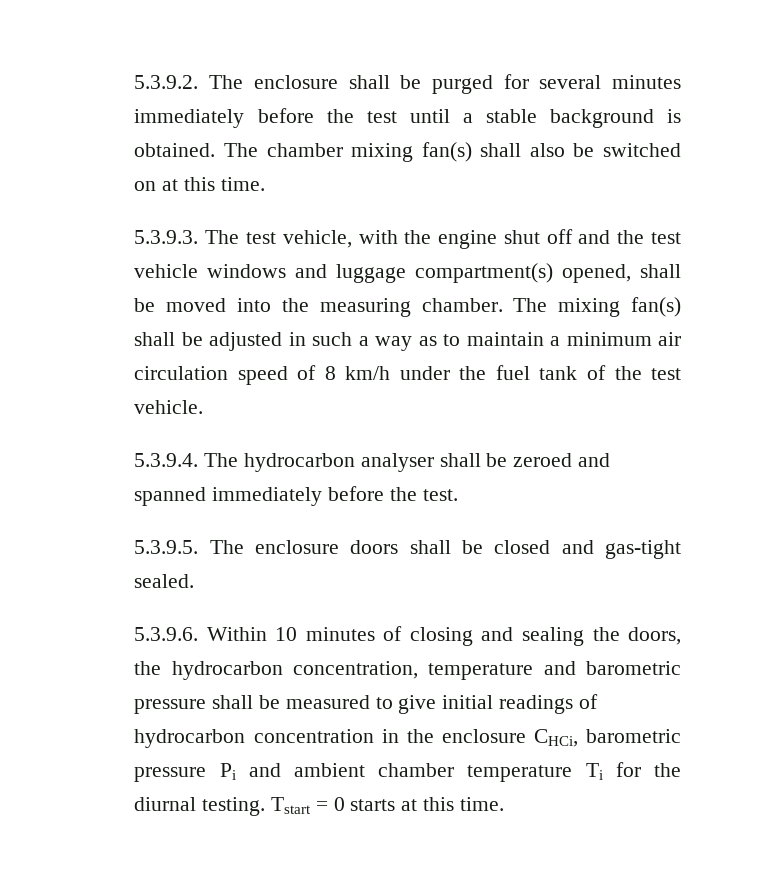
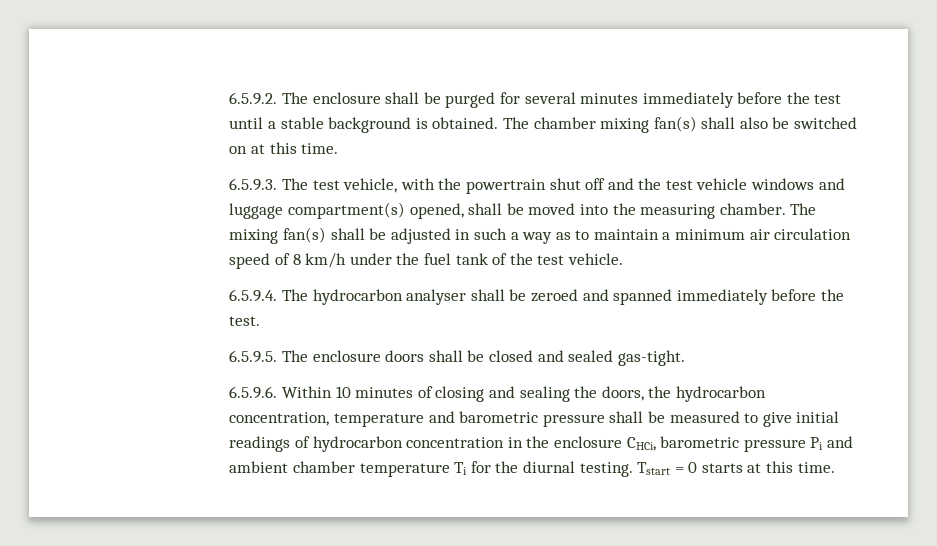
- 5.3.9.2. The enclosure shall be purged for several minutes immediately before the test until a stable background is obtained.
+ 6.5.9.2. The enclosure shall be purged for several minutes immediately before the test until a stable background is obtained.
- 5.3.9.3. The test vehicle, with the engine shut off and the test vehicle windows and luggage compartment(s) opened, shall be moved into the measuring chamber.
+ 6.5.9.3. The test vehicle, with the powertrain shut off and the test vehicle windows and luggage compartment(s) opened, shall be moved into the measuring chamber.
- 5.3.9.4. The hydrocarbon analyser shall be zeroed and spanned immediately before the test.
+ 6.5.9.4. The hydrocarbon analyser shall be zeroed and spanned immediately before the test.
- 5.3.9.5. The enclosure doors shall be closed and gas-tight sealed.
- 5.3.9.6. Within 10 minutes of closing and sealing the doors, the hydrocarbon concentration, temperature and barometric pressure shall be measured to give initial readings of hydrocarbon concentration in the enclosure CHCi, barometric pressure Pi and ambient chamber temperature Ti for the diurnal testing.
+ 6.5.9.5. The enclosure doors shall be closed and sealed gas-tight.
+ 6.5.9.6. Within 10 minutes of closing and sealing the doors, the hydrocarbon concentration, temperature and barometric pressure shall be measured to give initial readings of hydrocarbon concentration in the enclosure CHCi, barometric pressure Pi and ambient chamber temperature Ti for the diurnal testing.

